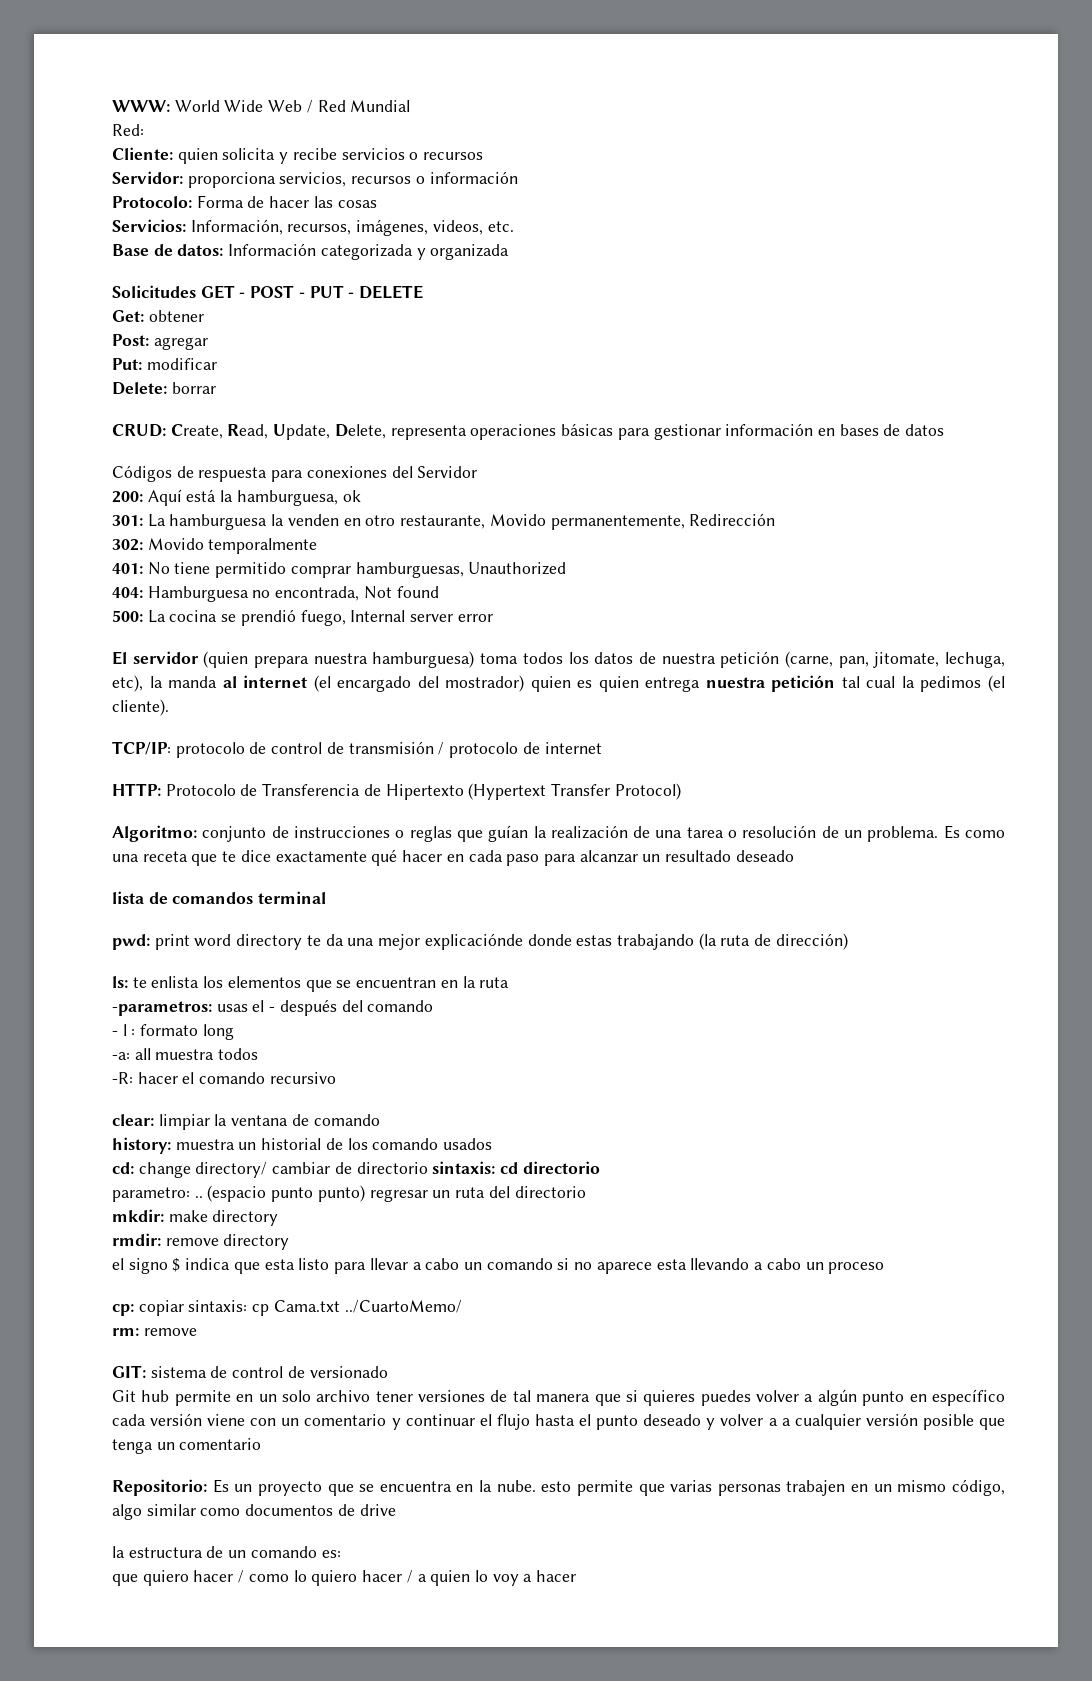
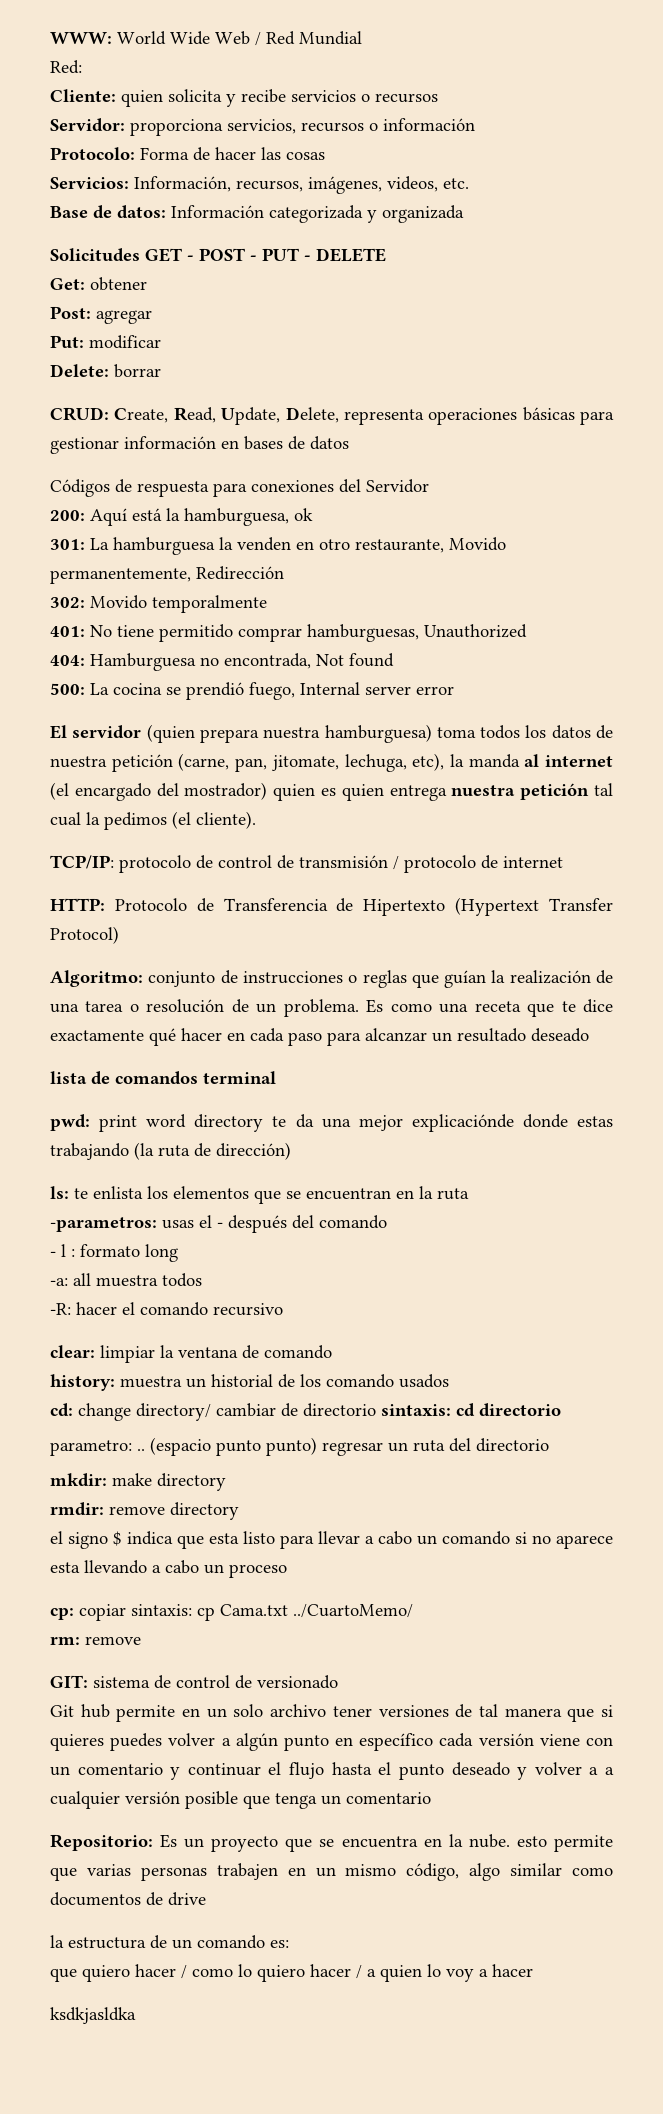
+ ksdkjasldka

